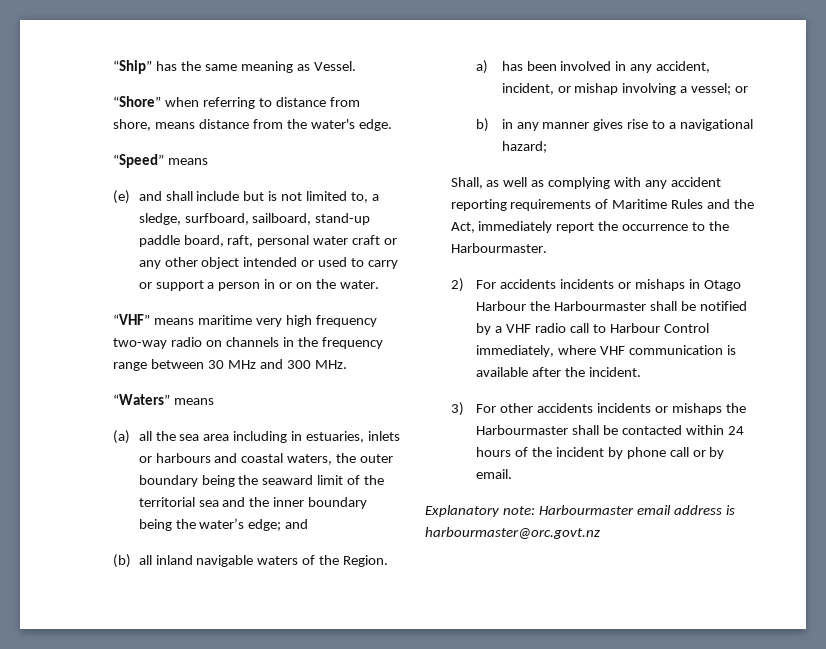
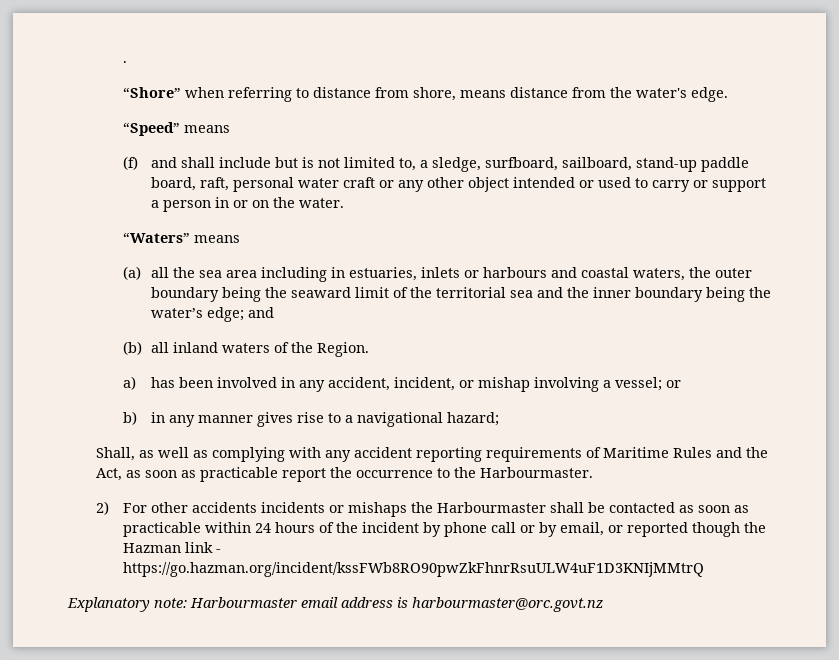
- “Ship” has the same meaning as Vessel.
+ .
- (e) and shall include but is not limited to, a sledge, surfboard, sailboard, stand-up paddle board, raft, personal water craft or any other object intended or used to carry or support a person in or on the water.
+ (f) and shall include but is not limited to, a sledge, surfboard, sailboard, stand-up paddle board, raft, personal water craft or any other object intended or used to carry or support a person in or on the water.
- “VHF” means maritime very high frequency two-way radio on channels in the frequency range between 30 MHz and 300 MHz.
- (b) all inland navigable waters of the Region.
+ (b) all inland waters of the Region.
- Shall, as well as complying with any accident reporting requirements of Maritime Rules and the Act, immediately report the occurrence to the Harbourmaster.
+ Shall, as well as complying with any accident reporting requirements of Maritime Rules and the Act, as soon as practicable report the occurrence to the Harbourmaster.
- 2) For accidents incidents or mishaps in Otago Harbour the Harbourmaster shall be notified by a VHF radio call to Harbour Control immediately, where VHF communication is available after the incident.
- 3) For other accidents incidents or mishaps the Harbourmaster shall be contacted within 24 hours of the incident by phone call or by email.
+ 2) For other accidents incidents or mishaps the Harbourmaster shall be contacted as soon as practicable within 24 hours of the incident by phone call or by email, or reported though the Hazman link - https://go.hazman.org/incident/kssFWb8RO90pwZkFhnrRsuULW4uF1D3KNIjMMtrQ

